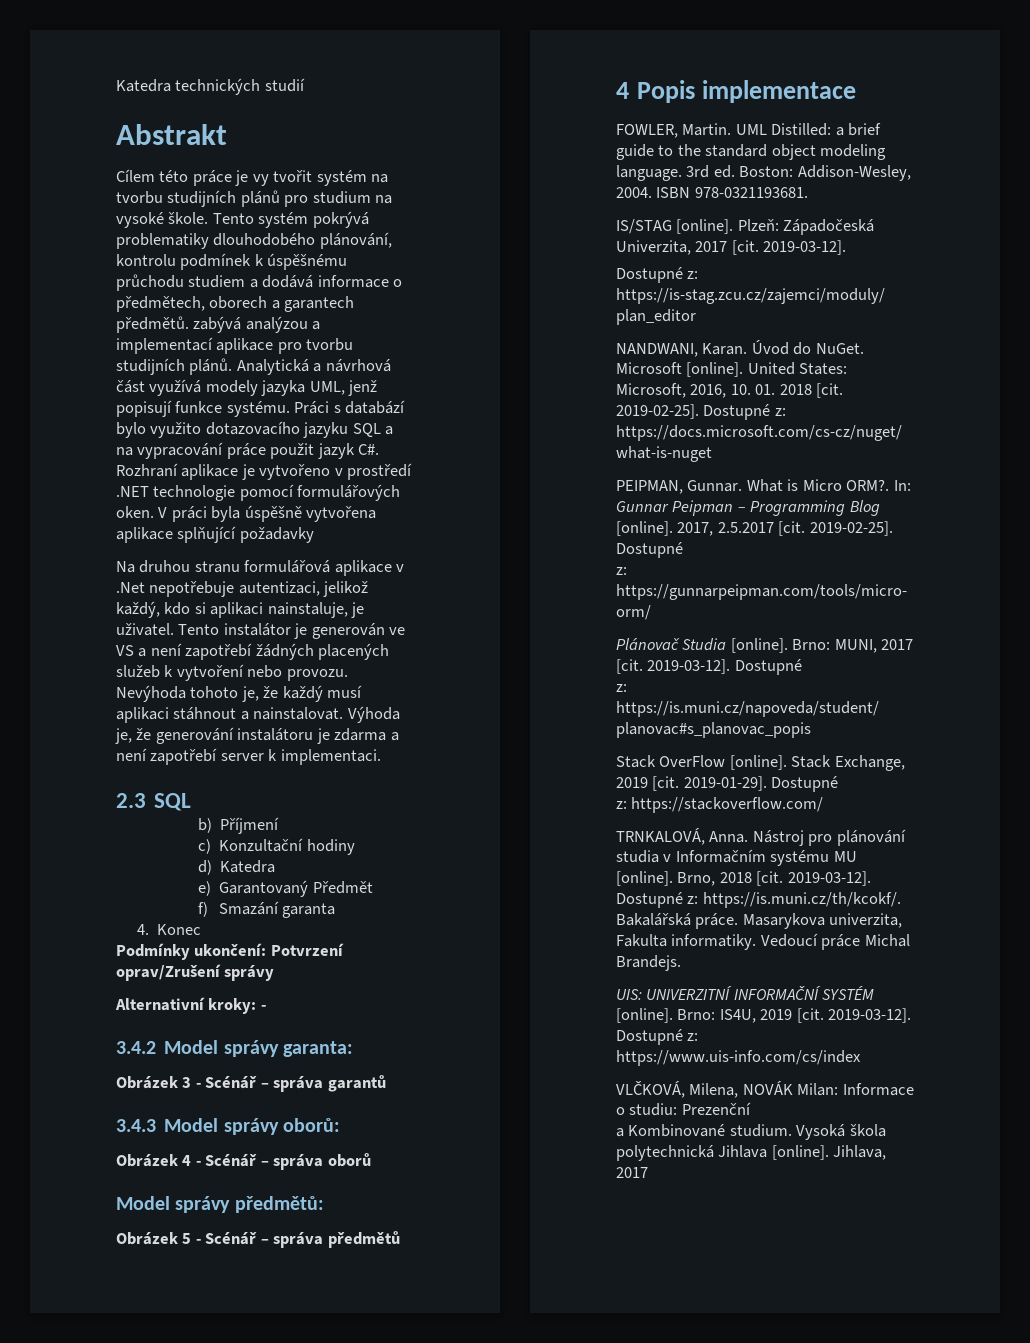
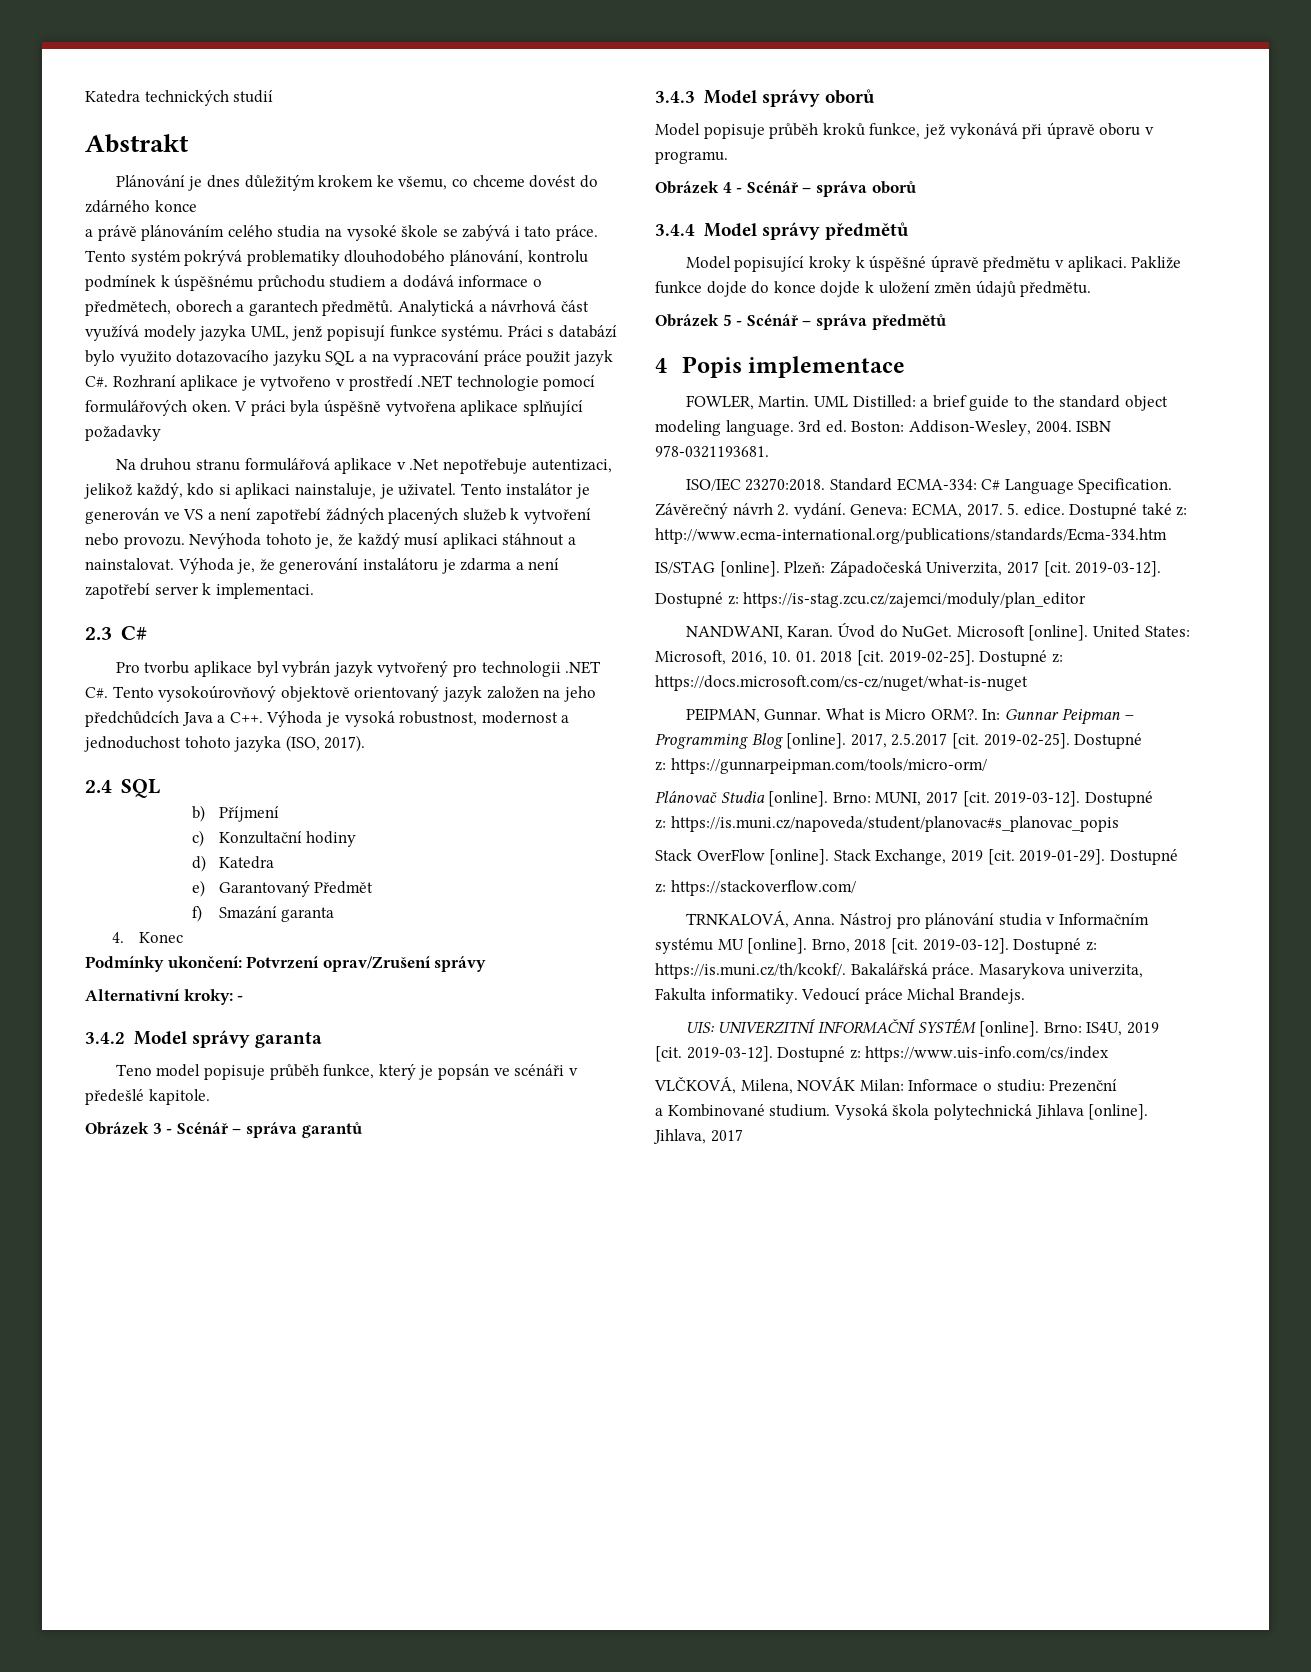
- Cílem této práce je vy tvořit systém na tvorbu studijních plánů pro studium na vysoké škole.
+ Plánování je dnes důležitým krokem ke všemu, co chceme dovést do zdárného konce
+ a právě plánováním celého studia na vysoké škole se zabývá i tato práce.
- Tento systém pokrývá problematiky dlouhodobého plánování, kontrolu podmínek k úspěšnému průchodu studiem a dodává informace o předmětech, oborech a garantech předmětů. zabývá analýzou a implementací aplikace pro tvorbu studijních plánů.
+ Tento systém pokrývá problematiky dlouhodobého plánování, kontrolu podmínek k úspěšnému průchodu studiem a dodává informace o předmětech, oborech a garantech předmětů.
- 2.3 SQL
+ 2.3 C#
+ Pro tvorbu aplikace byl vybrán jazyk vytvořený pro technologii .NET C#. Tento vysokoúrovňový objektově orientovaný jazyk založen na jeho předchůdcích Java a C++. Výhoda je vysoká robustnost, modernost a jednoduchost tohoto jazyka (ISO, 2017).
+ 2.4 SQL
- 3.4.2 Model správy garanta:
+ 3.4.2 Model správy garanta
+ Teno model popisuje průběh funkce, který je popsán ve scénáři v předešlé kapitole.
- 3.4.3 Model správy oborů:
+ 3.4.3 Model správy oborů
+ Model popisuje průběh kroků funkce, jež vykonává při úpravě oboru v programu.
- Model správy předmětů:
+ 3.4.4 Model správy předmětů
+ Model popisující kroky k úspěšné úpravě předmětu v aplikaci. Pakliže funkce dojde do konce dojde k uložení změn údajů předmětu.
+ ISO/IEC 23270:2018. Standard ECMA-334: C# Language Specification. Závěrečný návrh 2. vydání. Geneva: ECMA, 2017. 5. edice. Dostupné také z: http://www.ecma-international.org/publications/standards/Ecma-334.htm

